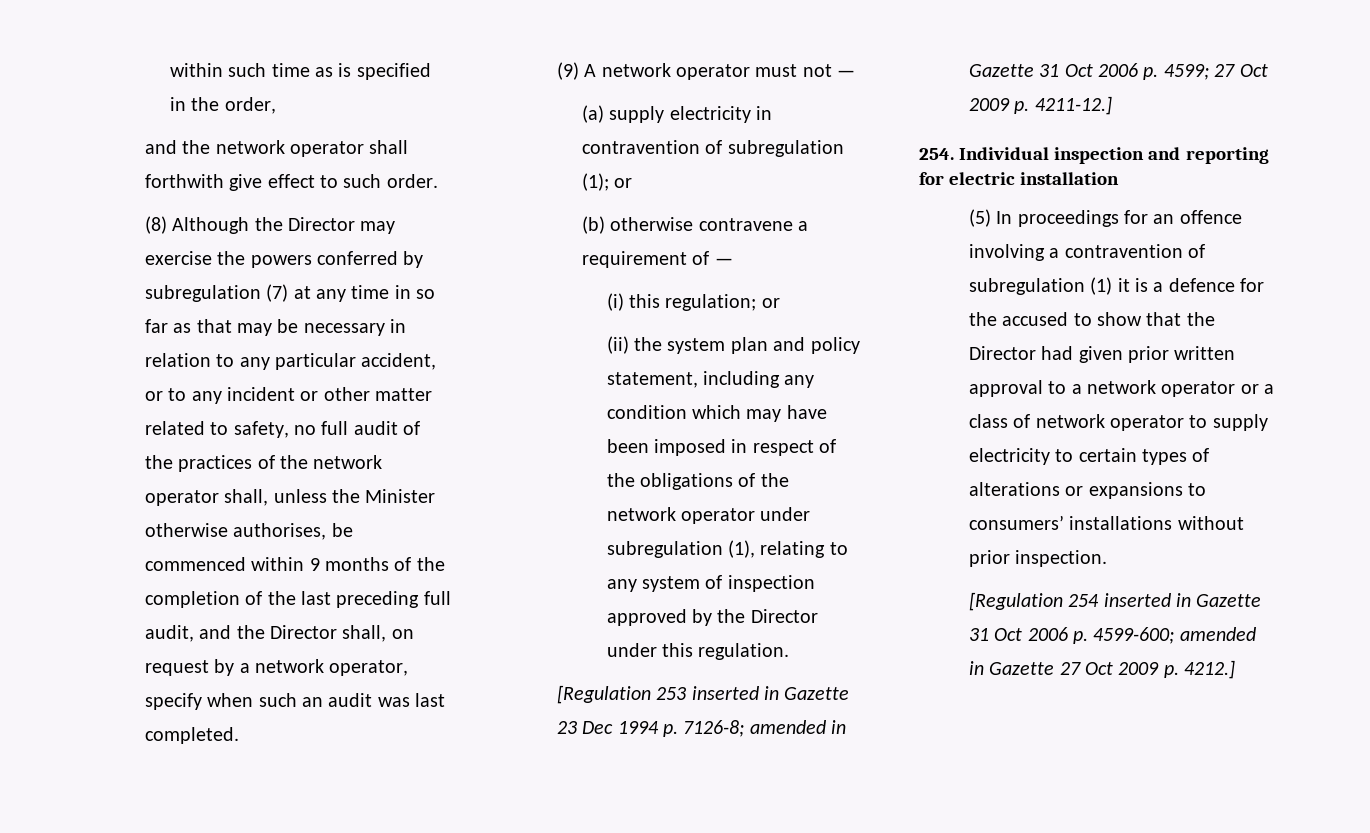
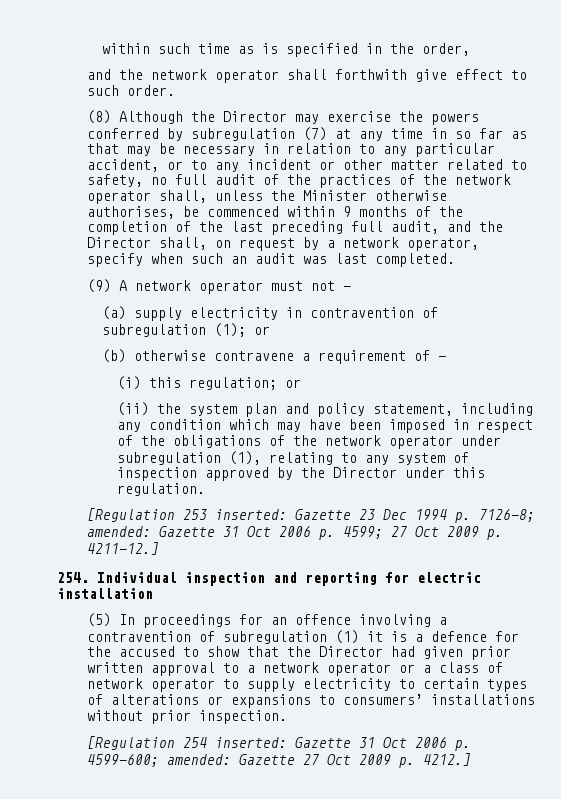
- [Regulation 253 inserted in Gazette 23 Dec 1994 p. 7126-8; amended in Gazette 31 Oct 2006 p. 4599; 27 Oct 2009 p. 4211-12.]
+ [Regulation 253 inserted: Gazette 23 Dec 1994 p. 7126-8; amended: Gazette 31 Oct 2006 p. 4599; 27 Oct 2009 p. 4211-12.]
- [Regulation 254 inserted in Gazette 31 Oct 2006 p. 4599-600; amended in Gazette 27 Oct 2009 p. 4212.]
+ [Regulation 254 inserted: Gazette 31 Oct 2006 p. 4599-600; amended: Gazette 27 Oct 2009 p. 4212.]

